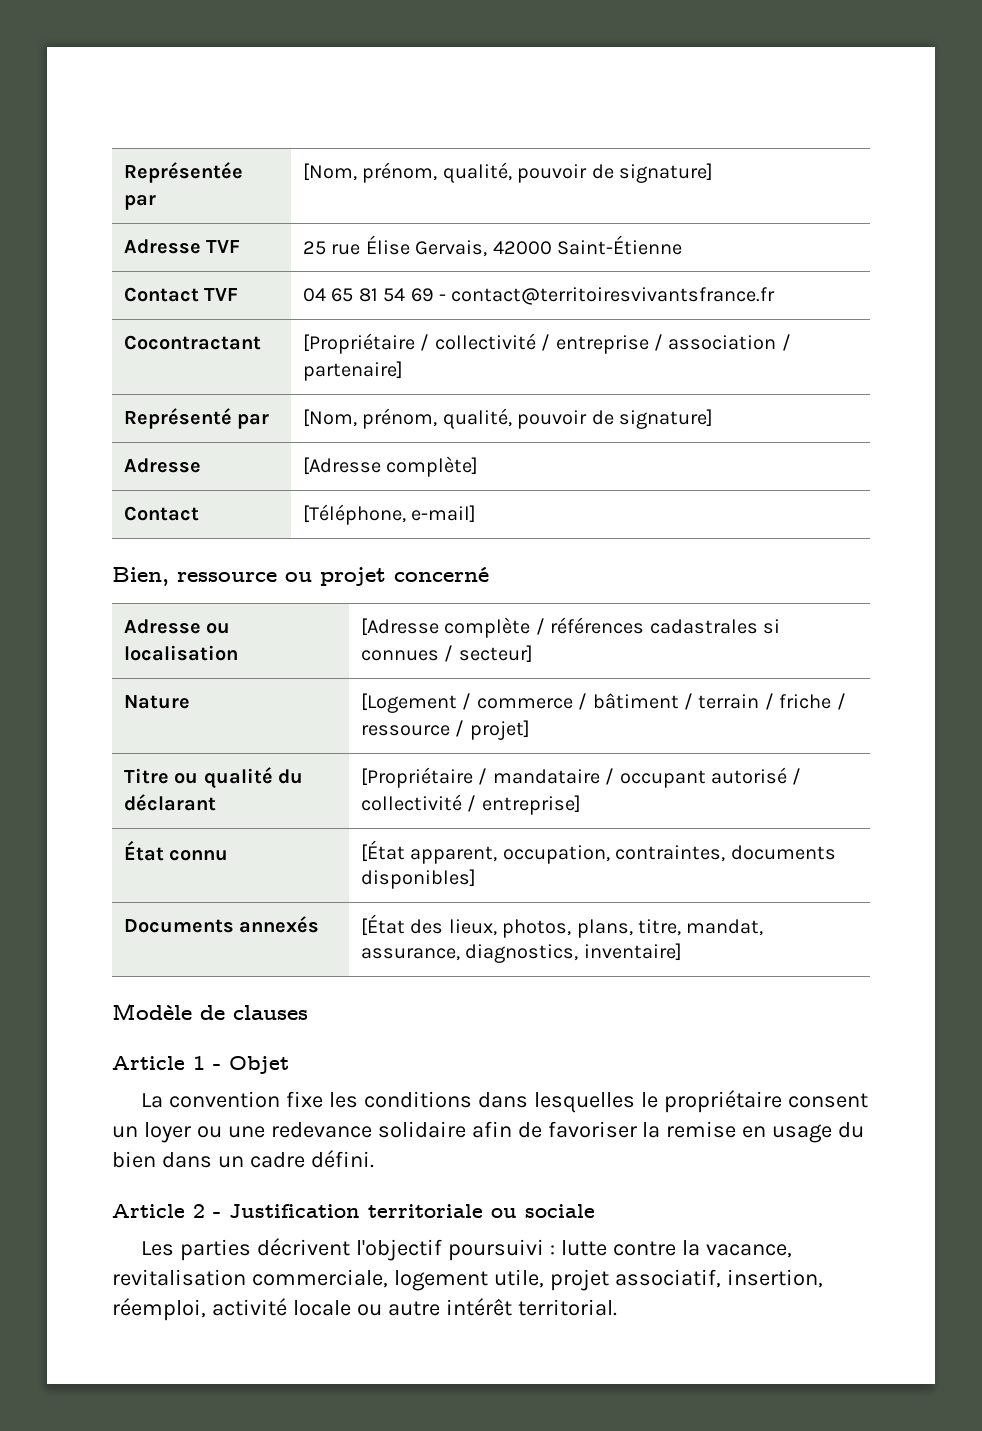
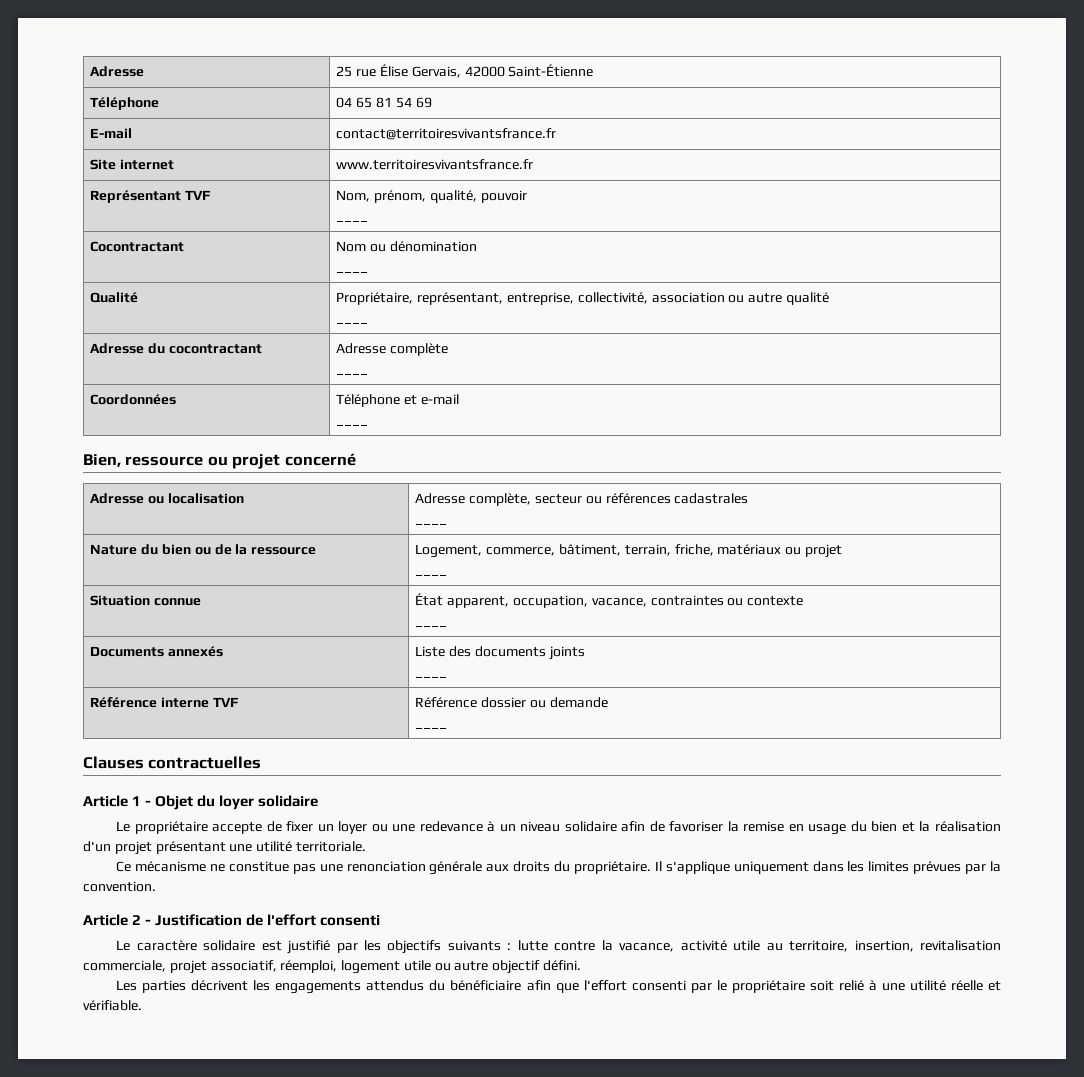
- Représentée par | [Nom, prénom, qualité, pouvoir de signature]
- Adresse TVF | 25 rue Élise Gervais, 42000 Saint-Étienne
+ Adresse | 25 rue Élise Gervais, 42000 Saint-Étienne
- Contact TVF | 04 65 81 54 69 - contact@territoiresvivantsfrance.fr
+ Téléphone | 04 65 81 54 69
+ E-mail | contact@territoiresvivantsfrance.fr
- Cocontractant | [Propriétaire / collectivité / entreprise / association / partenaire]
- Représenté par | [Nom, prénom, qualité, pouvoir de signature]
- Adresse | [Adresse complète]
- Contact | [Téléphone, e-mail]
+ Site internet | www.territoiresvivantsfrance.fr
+ Représentant TVF | Nom, prénom, qualité, pouvoir
+ ____
+ Cocontractant | Nom ou dénomination
+ ____
+ Qualité | Propriétaire, représentant, entreprise, collectivité, association ou autre qualité
+ ____
+ Adresse du cocontractant | Adresse complète
+ ____
+ Coordonnées | Téléphone et e-mail
+ ____
- Adresse ou localisation | [Adresse complète / références cadastrales si connues / secteur]
- Nature | [Logement / commerce / bâtiment / terrain / friche / ressource / projet]
- Titre ou qualité du déclarant | [Propriétaire / mandataire / occupant autorisé / collectivité / entreprise]
- État connu | [État apparent, occupation, contraintes, documents disponibles]
- Documents annexés | [État des lieux, photos, plans, titre, mandat, assurance, diagnostics, inventaire]
- Modèle de clauses
- Article 1 - Objet
- La convention fixe les conditions dans lesquelles le propriétaire consent un loyer ou une redevance solidaire afin de favoriser la remise en usage du bien dans un cadre défini.
- Article 2 - Justification territoriale ou sociale
- Les parties décrivent l'objectif poursuivi : lutte contre la vacance, revitalisation commerciale, logement utile, projet associatif, insertion, réemploi, activité locale ou autre intérêt territorial.
+ Adresse ou localisation | Adresse complète, secteur ou références cadastrales
+ ____
+ Nature du bien ou de la ressource | Logement, commerce, bâtiment, terrain, friche, matériaux ou projet
+ ____
+ Situation connue | État apparent, occupation, vacance, contraintes ou contexte
+ ____
+ Documents annexés | Liste des documents joints
+ ____
+ Référence interne TVF | Référence dossier ou demande
+ ____
+ Clauses contractuelles
+ Article 1 - Objet du loyer solidaire
+ Le propriétaire accepte de fixer un loyer ou une redevance à un niveau solidaire afin de favoriser la remise en usage du bien et la réalisation d'un projet présentant une utilité territoriale.
+ Ce mécanisme ne constitue pas une renonciation générale aux droits du propriétaire. Il s'applique uniquement dans les limites prévues par la convention.
+ Article 2 - Justification de l'effort consenti
+ Le caractère solidaire est justifié par les objectifs suivants : lutte contre la vacance, activité utile au territoire, insertion, revitalisation commerciale, projet associatif, réemploi, logement utile ou autre objectif défini.
+ Les parties décrivent les engagements attendus du bénéficiaire afin que l'effort consenti par le propriétaire soit relié à une utilité réelle et vérifiable.

